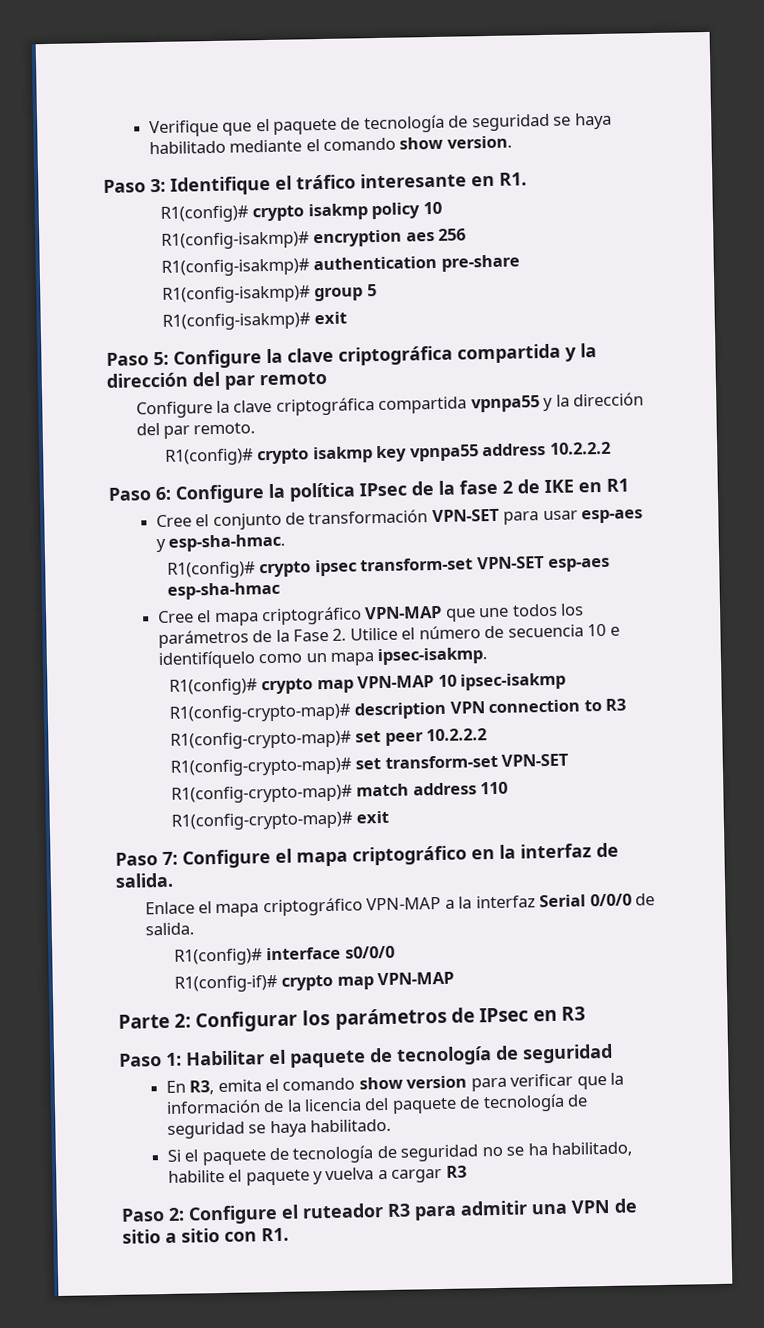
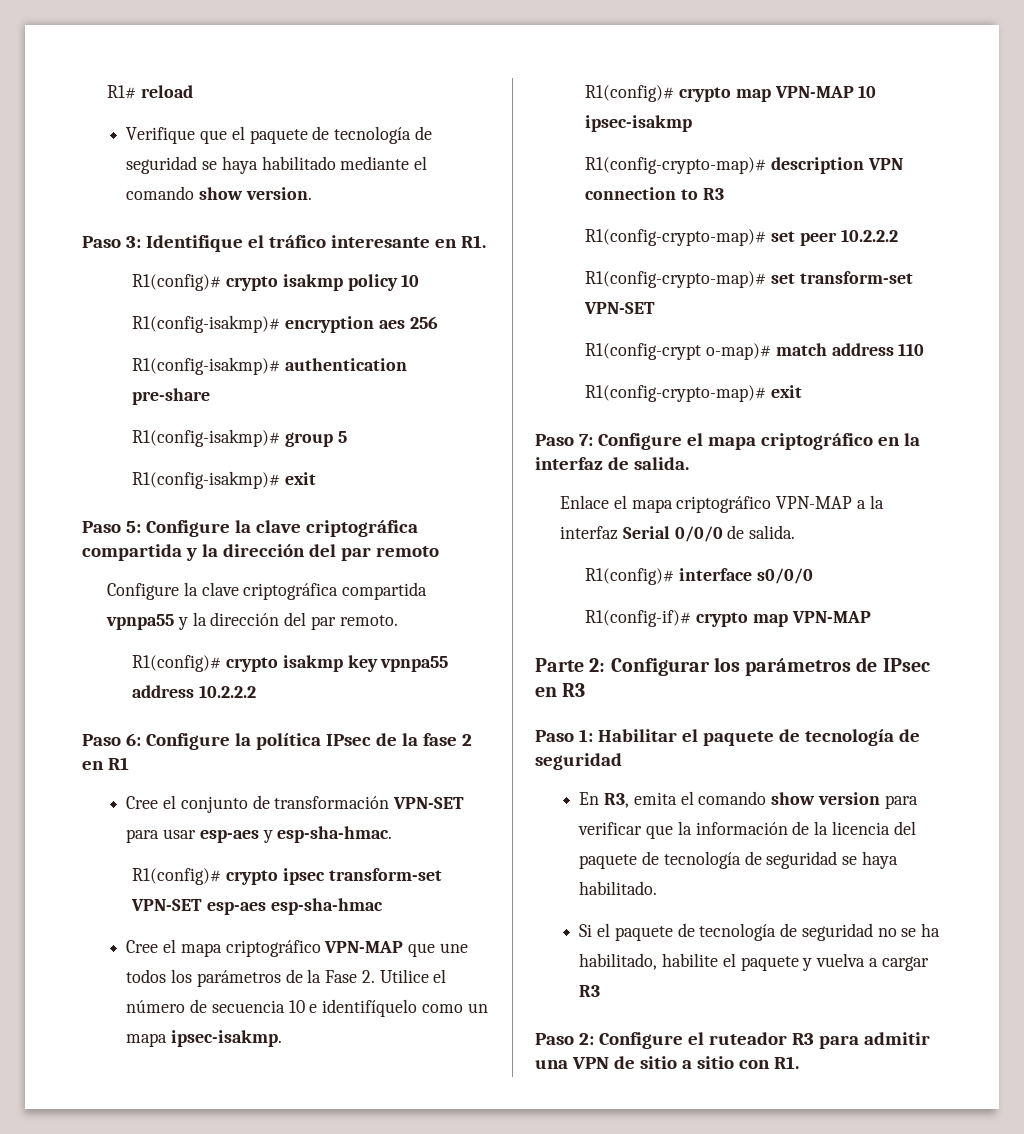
+ R1# reload
- Paso 6: Configure la política IPsec de la fase 2 de IKE en R1
+ Paso 6: Configure la política IPsec de la fase 2 en R1
- R1(config-crypto-map)# match address 110
+ R1(config-crypt o-map)# match address 110

